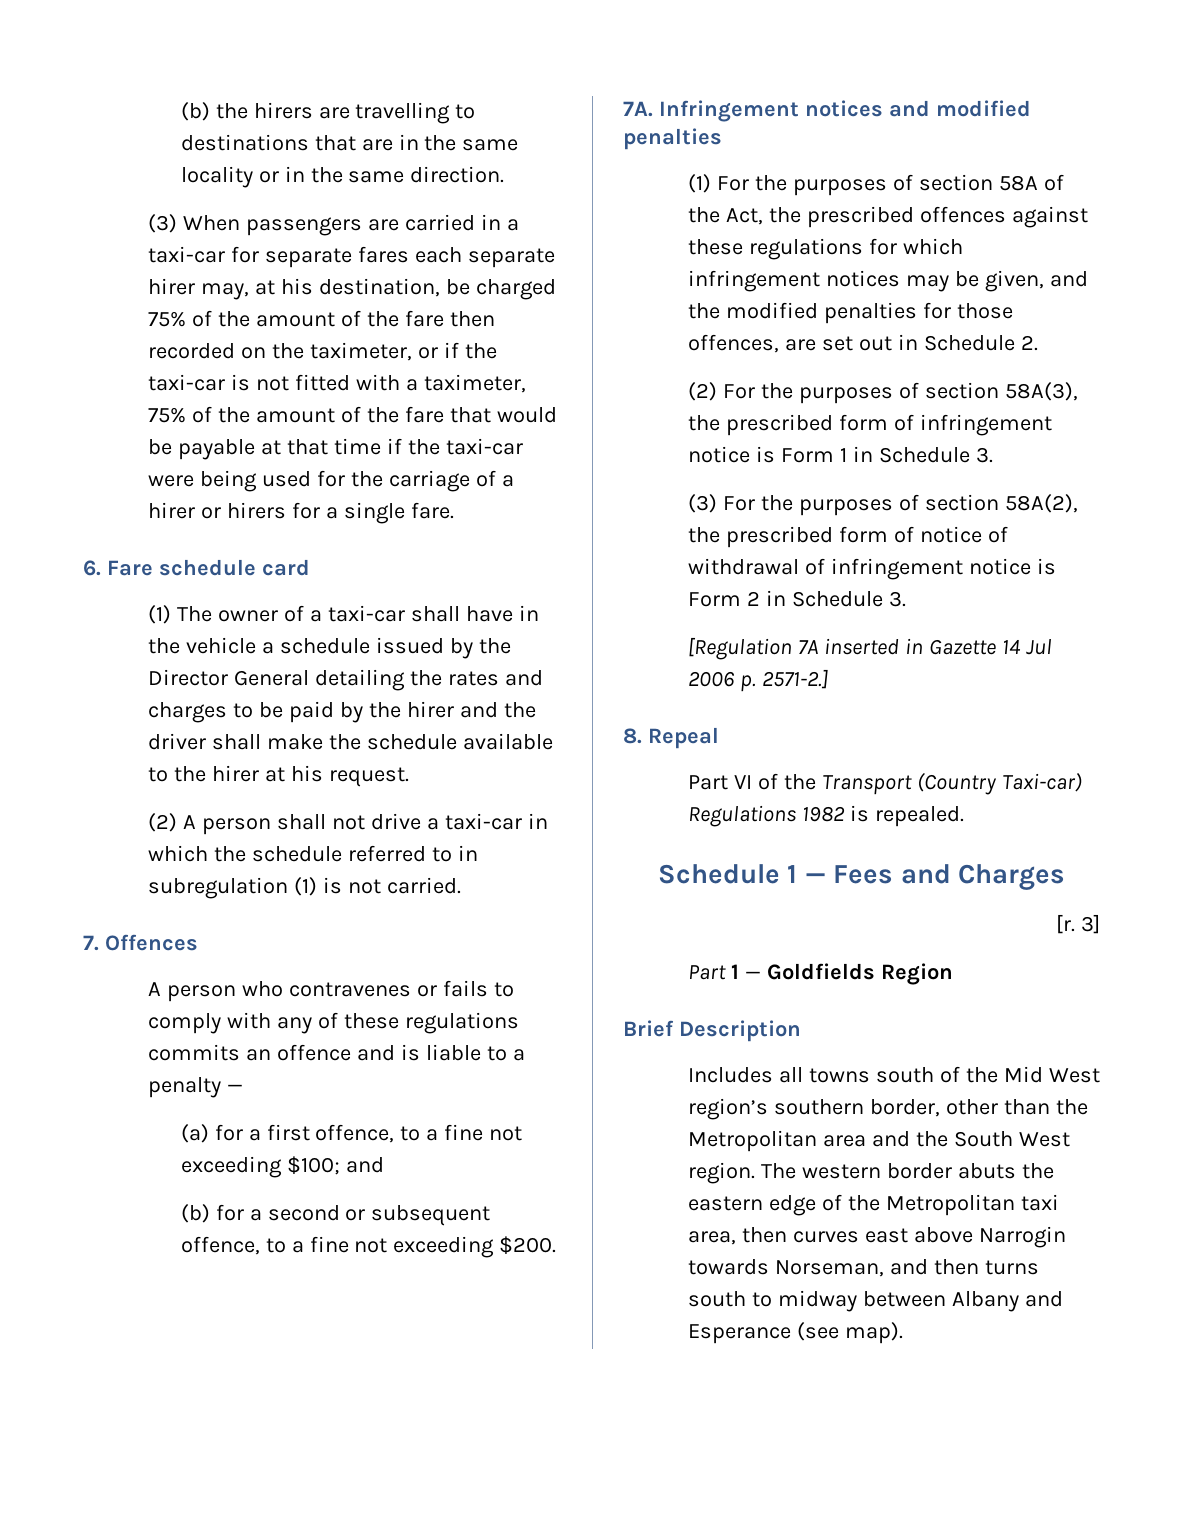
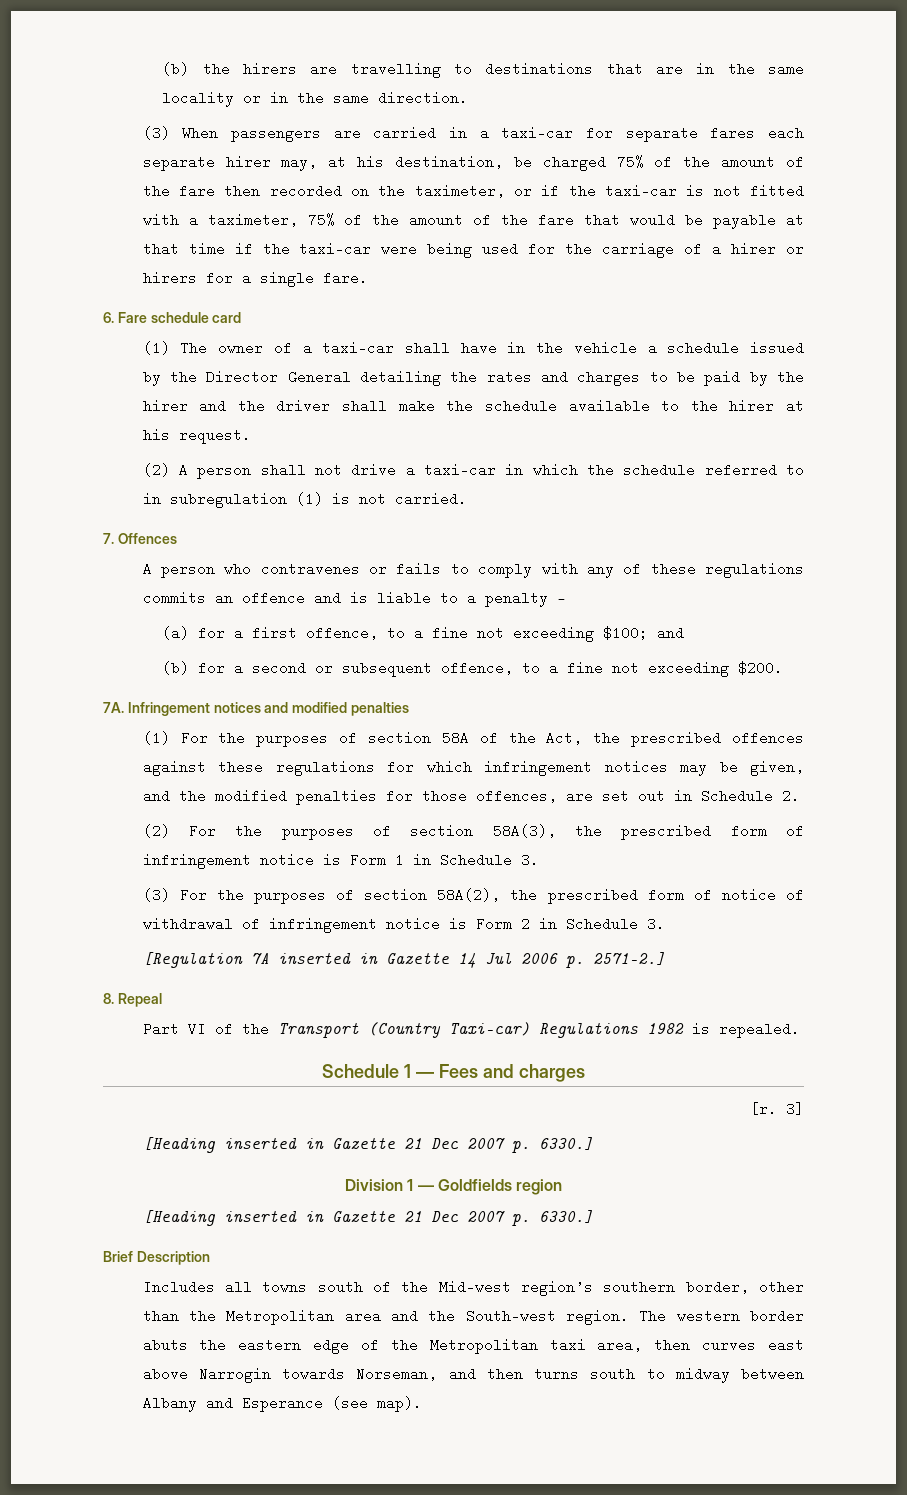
- Schedule 1 — Fees and Charges
+ Schedule 1 — Fees and charges
  3]
- Part 1 — Goldfields Region
+ [Heading inserted in Gazette 21 Dec 2007 p. 6330.]
+ Division 1 — Goldfields region
+ [Heading inserted in Gazette 21 Dec 2007 p. 6330.]
- Includes all towns south of the Mid West region’s southern border, other than the Metropolitan area and the South West region.
+ Includes all towns south of the Mid-west region’s southern border, other than the Metropolitan area and the South-west region.

